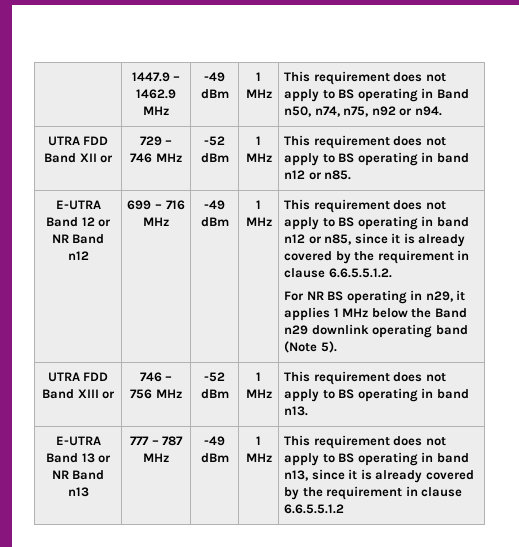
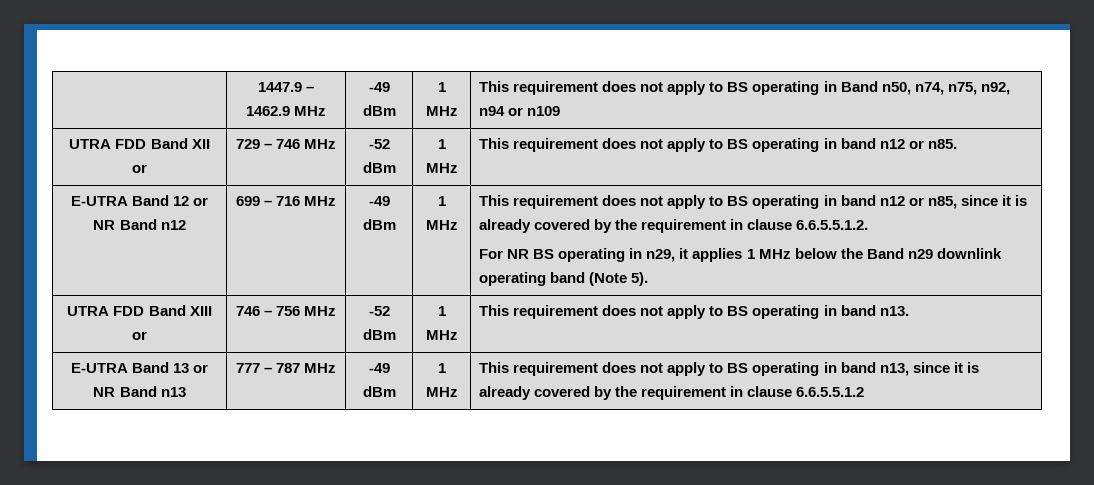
- | 1447.9 – 1462.9 MHz | -49 dBm | 1 MHz | This requirement does not apply to BS operating in Band n50, n74, n75, n92 or n94.
+ | 1447.9 – 1462.9 MHz | -49 dBm | 1 MHz | This requirement does not apply to BS operating in Band n50, n74, n75, n92, n94 or n109

